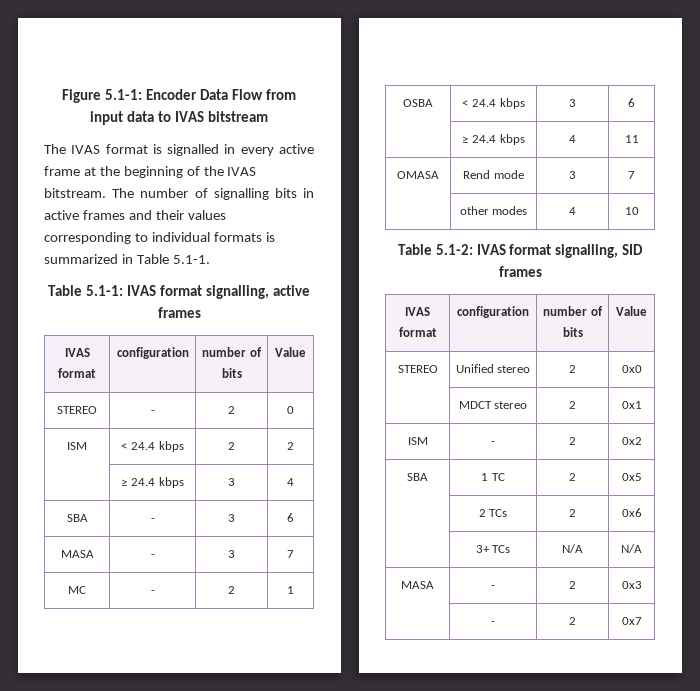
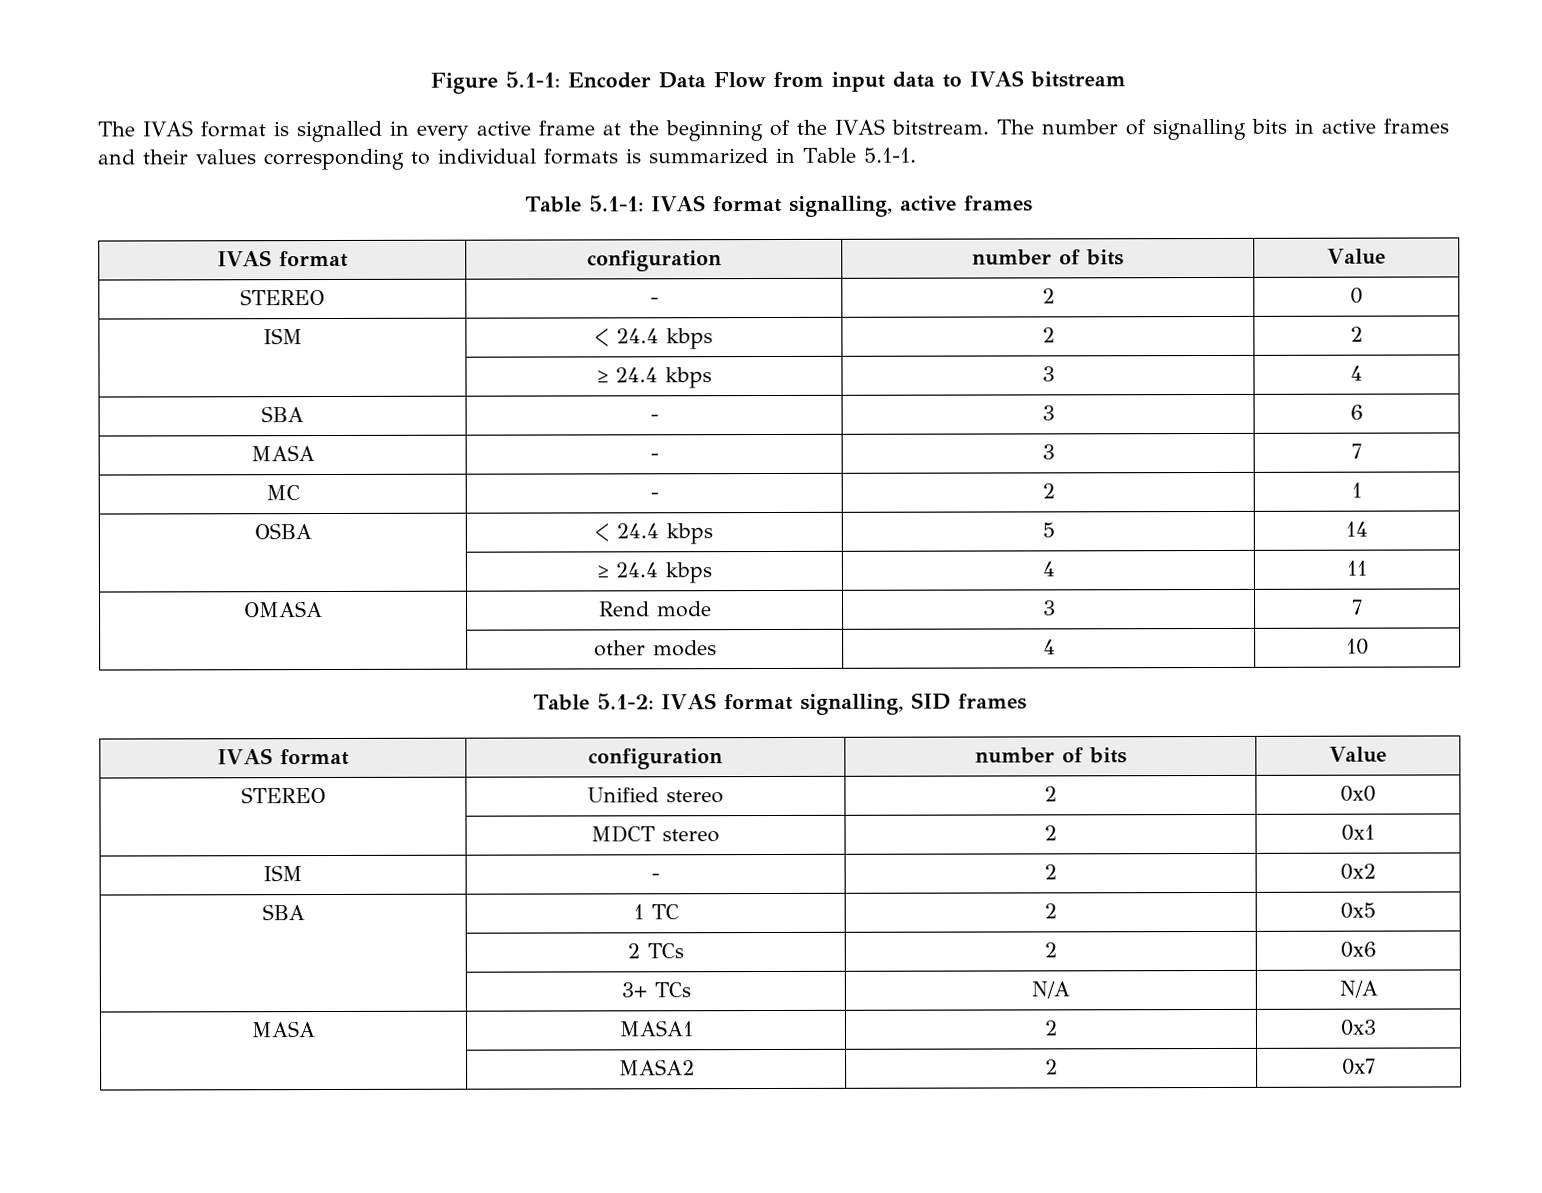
- OSBA | < 24.4 kbps | 3 | 6
+ OSBA | < 24.4 kbps | 5 | 14
- MASA | - | 2 | 0x3
+ MASA | MASA1 | 2 | 0x3
- | - | 2 | 0x7
+ | MASA2 | 2 | 0x7

